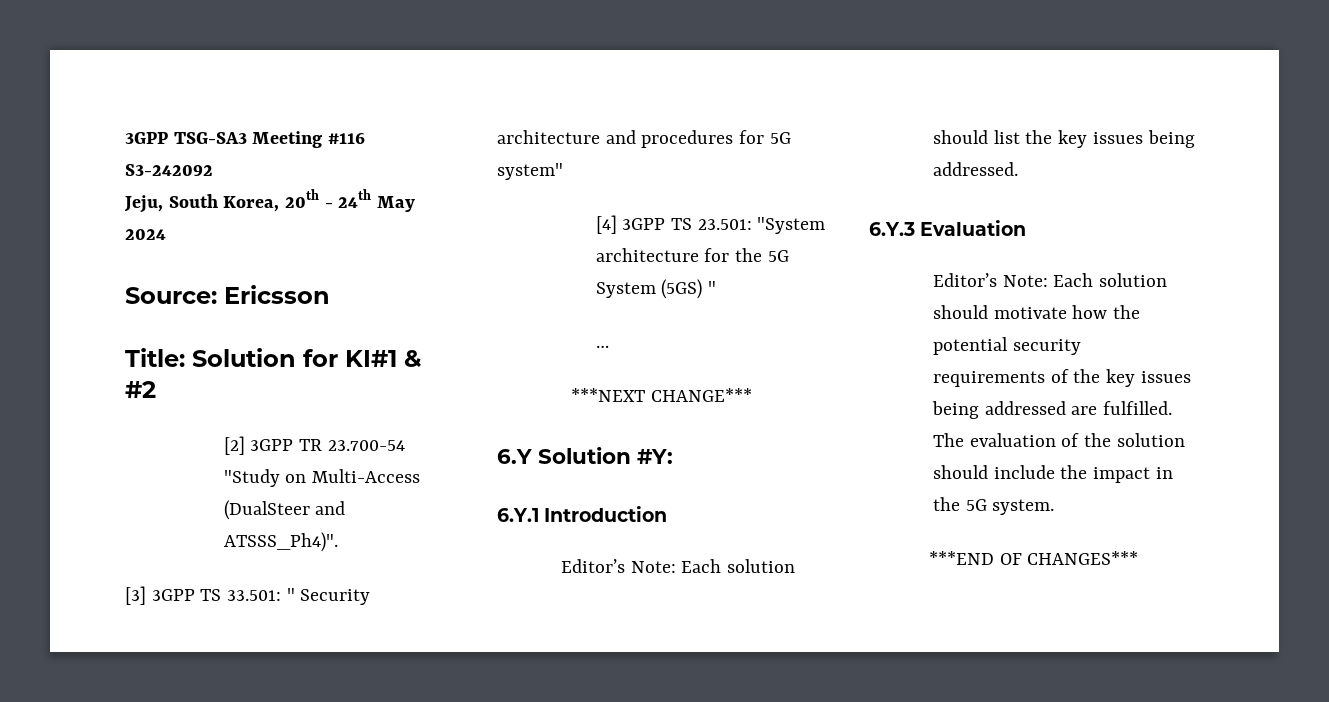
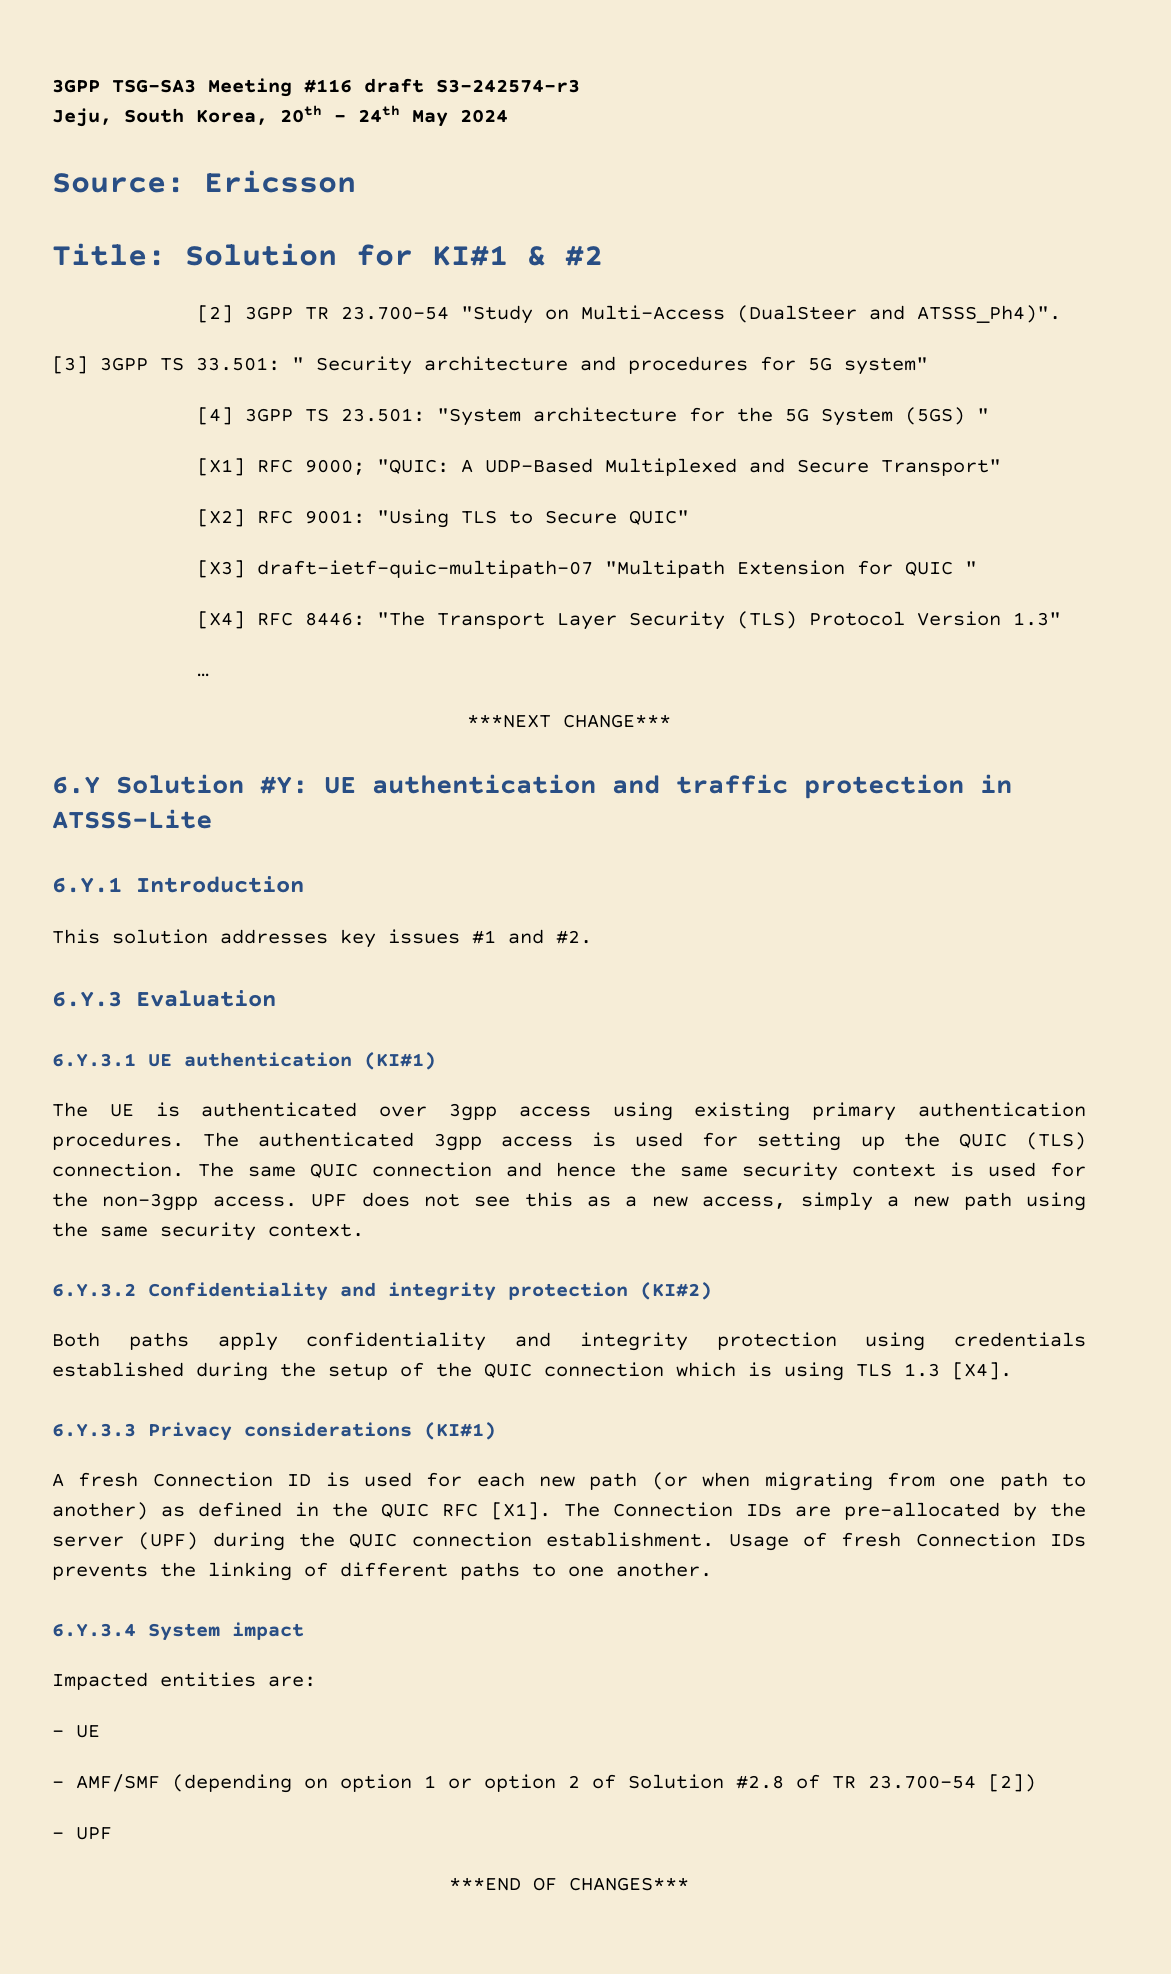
- 3GPP TSG-SA3 Meeting #116 S3-242092
+ 3GPP TSG-SA3 Meeting #116 draft S3-242574-r3
+ [X1] RFC 9000; "QUIC: A UDP-Based Multiplexed and Secure Transport"
+ [X2] RFC 9001: "Using TLS to Secure QUIC"
+ [X3] draft-ietf-quic-multipath-07 "Multipath Extension for QUIC "
+ [X4] RFC 8446: "The Transport Layer Security (TLS) Protocol Version 1.3"
- 6.Y Solution #Y:
+ 6.Y Solution #Y: UE authentication and traffic protection in ATSSS-Lite
  6.Y.1 Introduction
- Editor’s Note: Each solution should list the key issues being addressed.
+ This solution addresses key issues #1 and #2.
  6.Y.3 Evaluation
- Editor’s Note: Each solution should motivate how the potential security requirements of the key issues being addressed are fulfilled. The evaluation of the solution should include the impact in the 5G system.
+ 6.Y.3.1 UE authentication (KI#1)
+ The UE is authenticated over 3gpp access using existing primary authentication procedures. The authenticated 3gpp access is used for setting up the QUIC (TLS) connection. The same QUIC connection and hence the same security context is used for the non-3gpp access. UPF does not see this as a new access, simply a new path using the same security context.
+ 6.Y.3.2 Confidentiality and integrity protection (KI#2)
+ Both paths apply confidentiality and integrity protection using credentials established during the setup of the QUIC connection which is using TLS 1.3 [X4].
+ 6.Y.3.3 Privacy considerations (KI#1)
+ A fresh Connection ID is used for each new path (or when migrating from one path to another) as defined in the QUIC RFC [X1]. The Connection IDs are pre-allocated by the server (UPF) during the QUIC connection establishment. Usage of fresh Connection IDs prevents the linking of different paths to one another.
+ 6.Y.3.4 System impact
+ Impacted entities are:
+ - UE
+ - AMF/SMF (depending on option 1 or option 2 of Solution #2.8 of TR 23.700-54 [2])
+ - UPF

